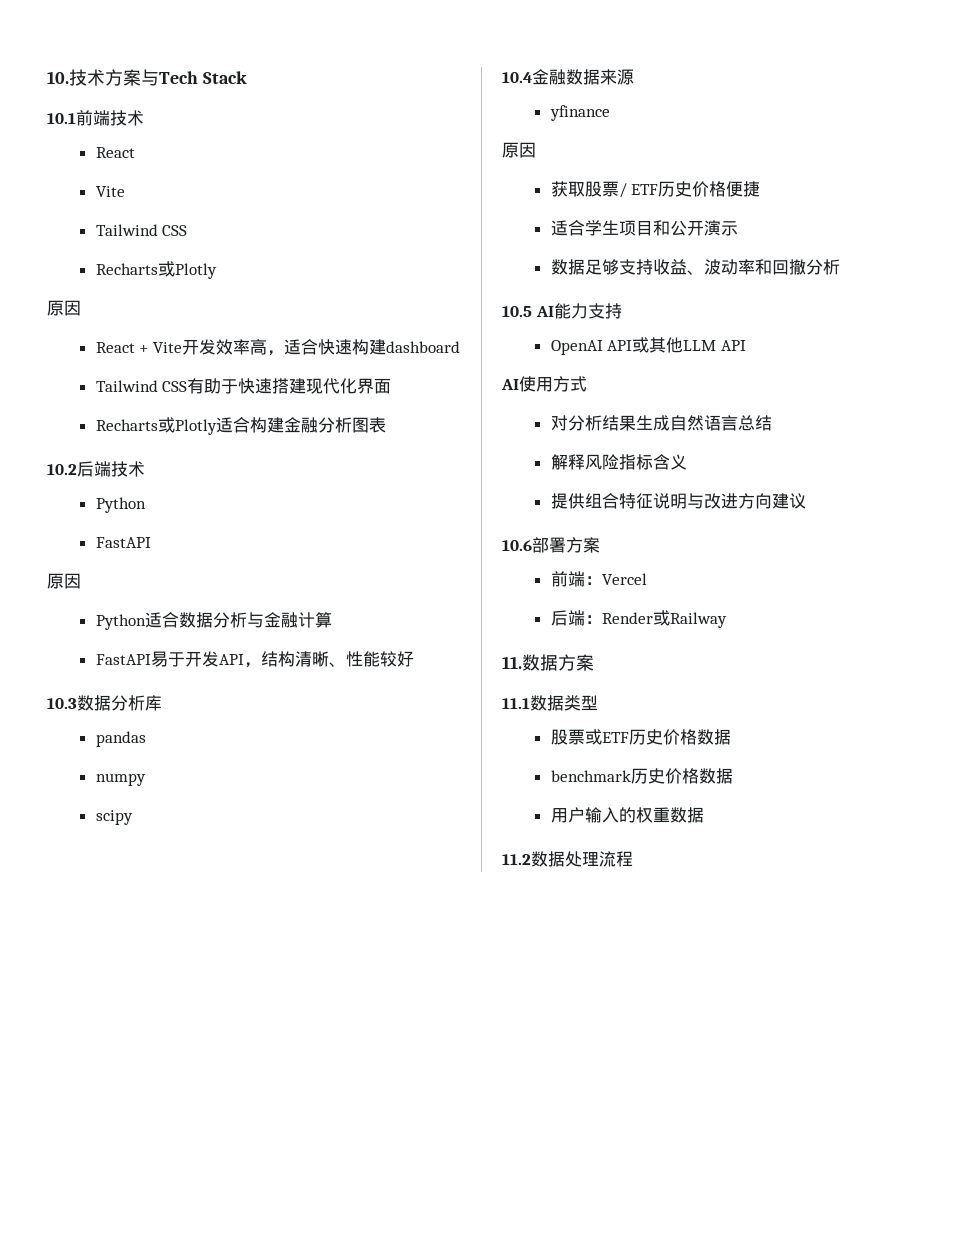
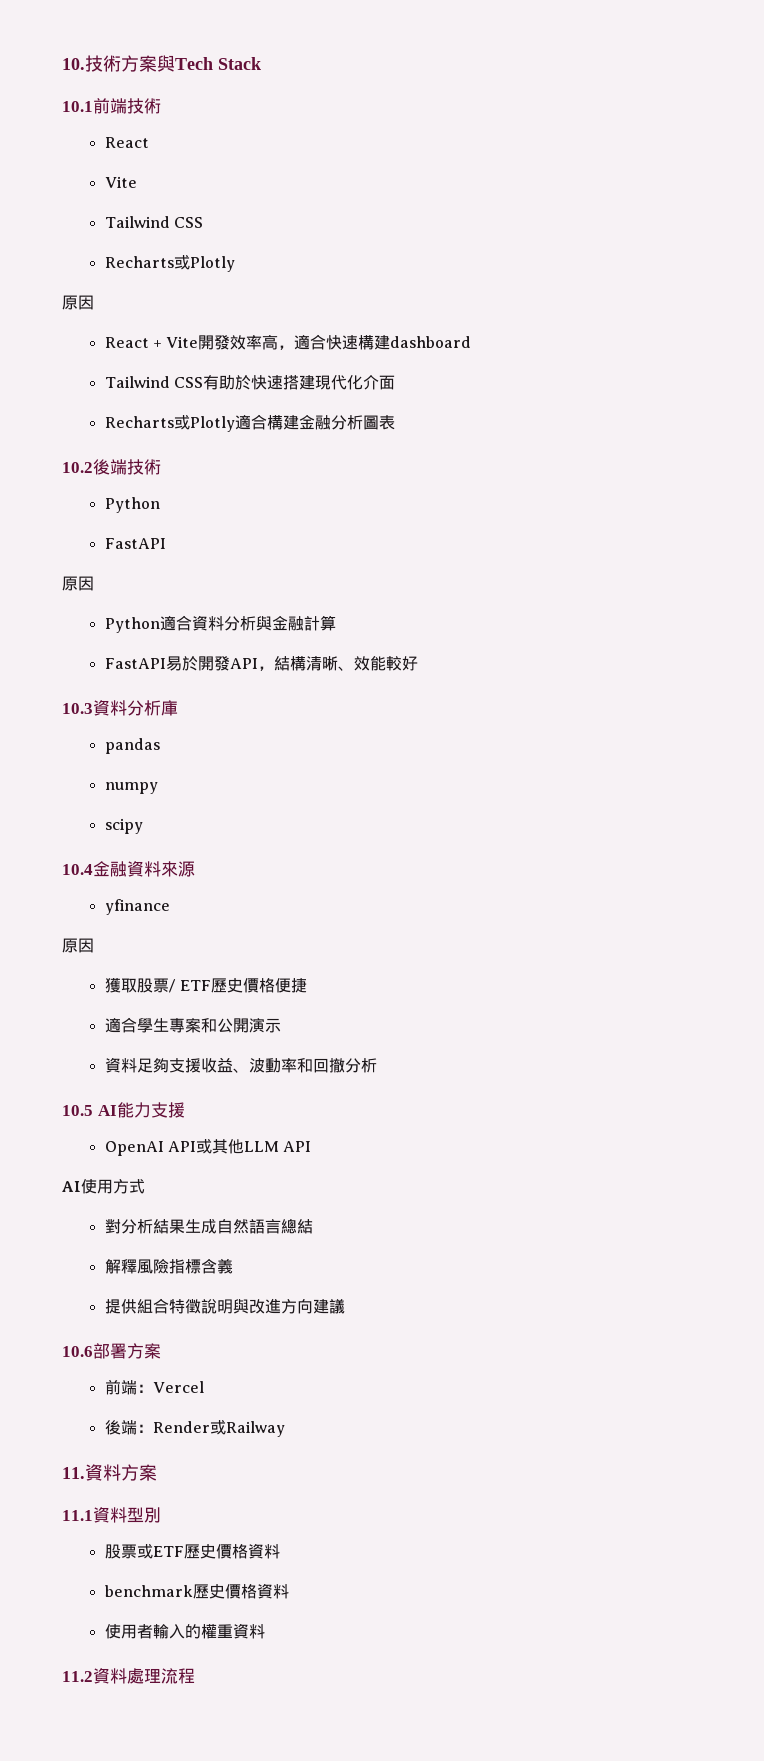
- 10.技术方案与Tech Stack
+ 10.技術方案與Tech Stack
- 10.1前端技术
+ 10.1前端技術
- React + Vite开发效率高，适合快速构建dashboard
+ React + Vite開發效率高，適合快速構建dashboard
- Tailwind CSS有助于快速搭建现代化界面
+ Tailwind CSS有助於快速搭建現代化介面
- Recharts或Plotly适合构建金融分析图表
+ Recharts或Plotly適合構建金融分析圖表
- 10.2后端技术
+ 10.2後端技術
- Python适合数据分析与金融计算
- FastAPI易于开发API，结构清晰、性能较好
+ Python適合資料分析與金融計算
+ FastAPI易於開發API，結構清晰、效能較好
- 10.3数据分析库
+ 10.3資料分析庫
- 10.4金融数据来源
+ 10.4金融資料來源
- 获取股票/ ETF历史价格便捷
+ 獲取股票/ ETF歷史價格便捷
- 适合学生项目和公开演示
- 数据足够支持收益、波动率和回撤分析
+ 適合學生專案和公開演示
+ 資料足夠支援收益、波動率和回撤分析
- 10.5 AI能力支持
+ 10.5 AI能力支援
- 对分析结果生成自然语言总结
+ 對分析結果生成自然語言總結
- 解释风险指标含义
- 提供组合特征说明与改进方向建议
+ 解釋風險指標含義
+ 提供組合特徵說明與改進方向建議
- 后端：Render或Railway
+ 後端：Render或Railway
- 11.数据方案
+ 11.資料方案
- 11.1数据类型
+ 11.1資料型別
- 股票或ETF历史价格数据
- benchmark历史价格数据
- 用户输入的权重数据
+ 股票或ETF歷史價格資料
+ benchmark歷史價格資料
+ 使用者輸入的權重資料
- 11.2数据处理流程
+ 11.2資料處理流程

